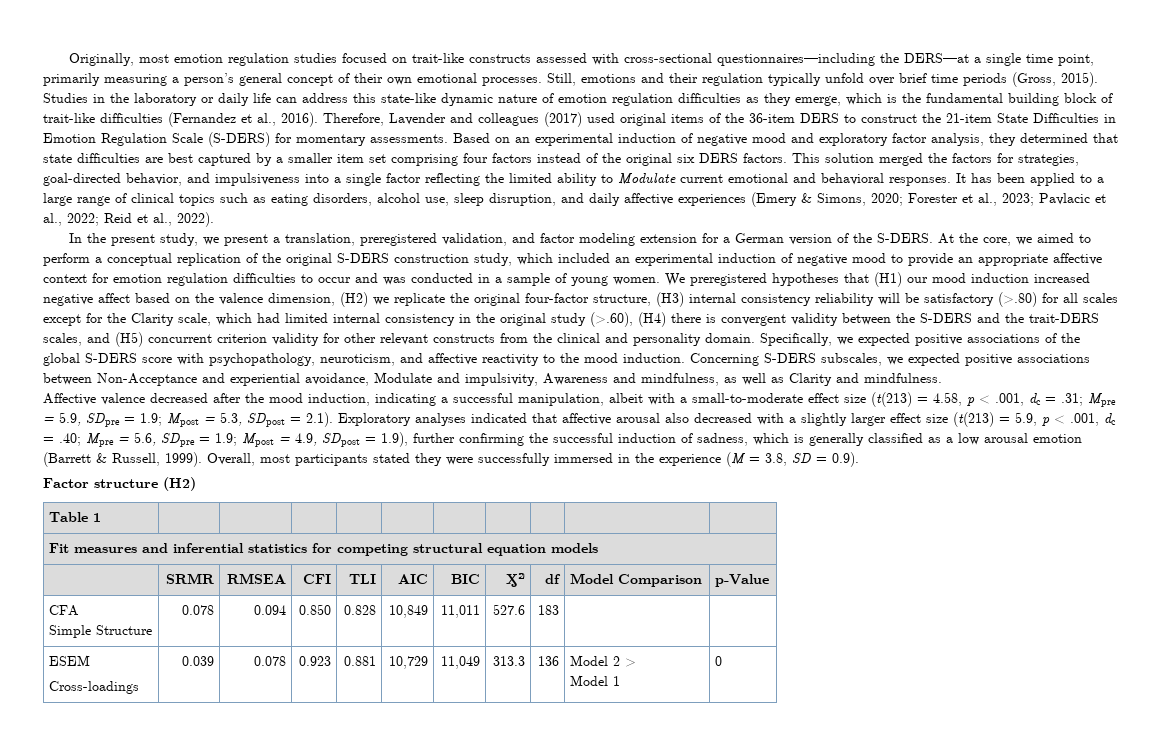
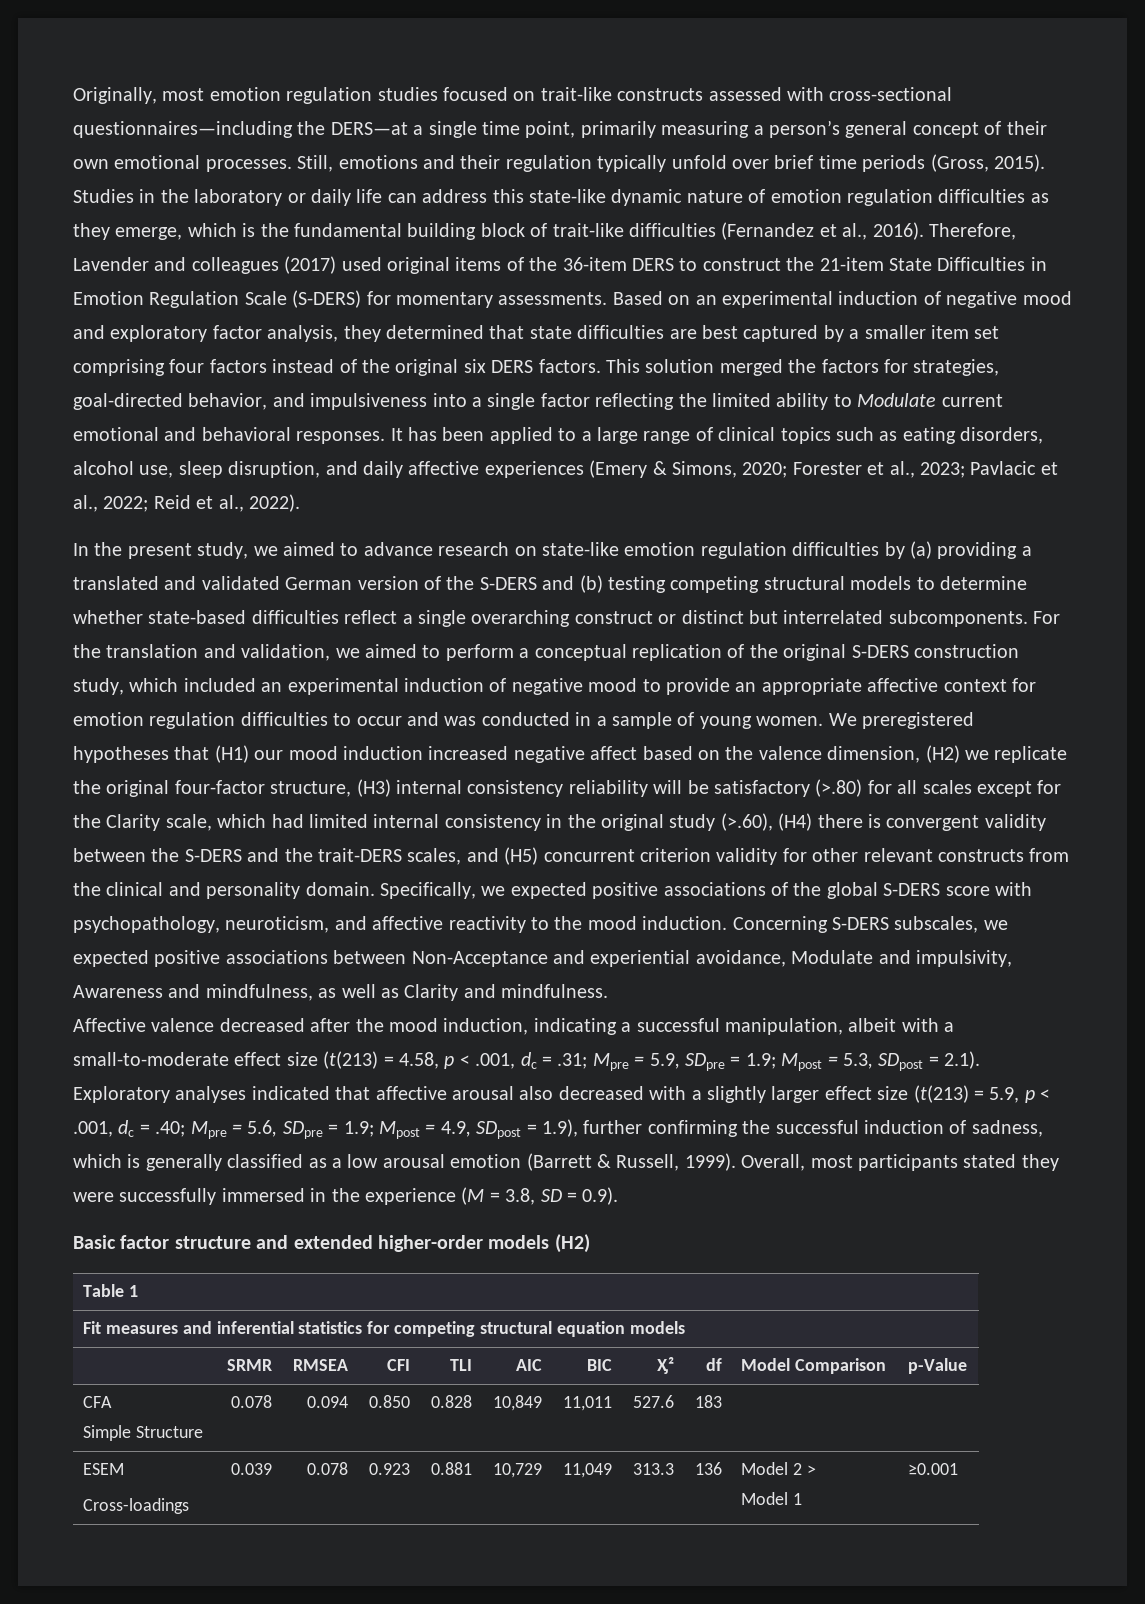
- In the present study, we present a translation, preregistered validation, and factor modeling extension for a German version of the S-DERS. At the core, we aimed to perform a conceptual replication of the original S-DERS construction study, which included an experimental induction of negative mood to provide an appropriate affective context for emotion regulation difficulties to occur and was conducted in a sample of young women.
+ In the present study, we aimed to advance research on state-like emotion regulation difficulties by (a) providing a translated and validated German version of the S-DERS and (b) testing competing structural models to determine whether state-based difficulties reflect a single overarching construct or distinct but interrelated subcomponents. For the translation and validation, we aimed to perform a conceptual replication of the original S-DERS construction study, which included an experimental induction of negative mood to provide an appropriate affective context for emotion regulation difficulties to occur and was conducted in a sample of young women.
- Factor structure (H2)
+ Basic factor structure and extended higher-order models (H2)
  ESEM
  Cross-loadings | 0.039 | 0.078 | 0.923 | 0.881 | 10,729 | 11,049 | 313.3 | 136 | Model 2 >
- Model 1 | 0
+ Model 1 | ≥0.001

